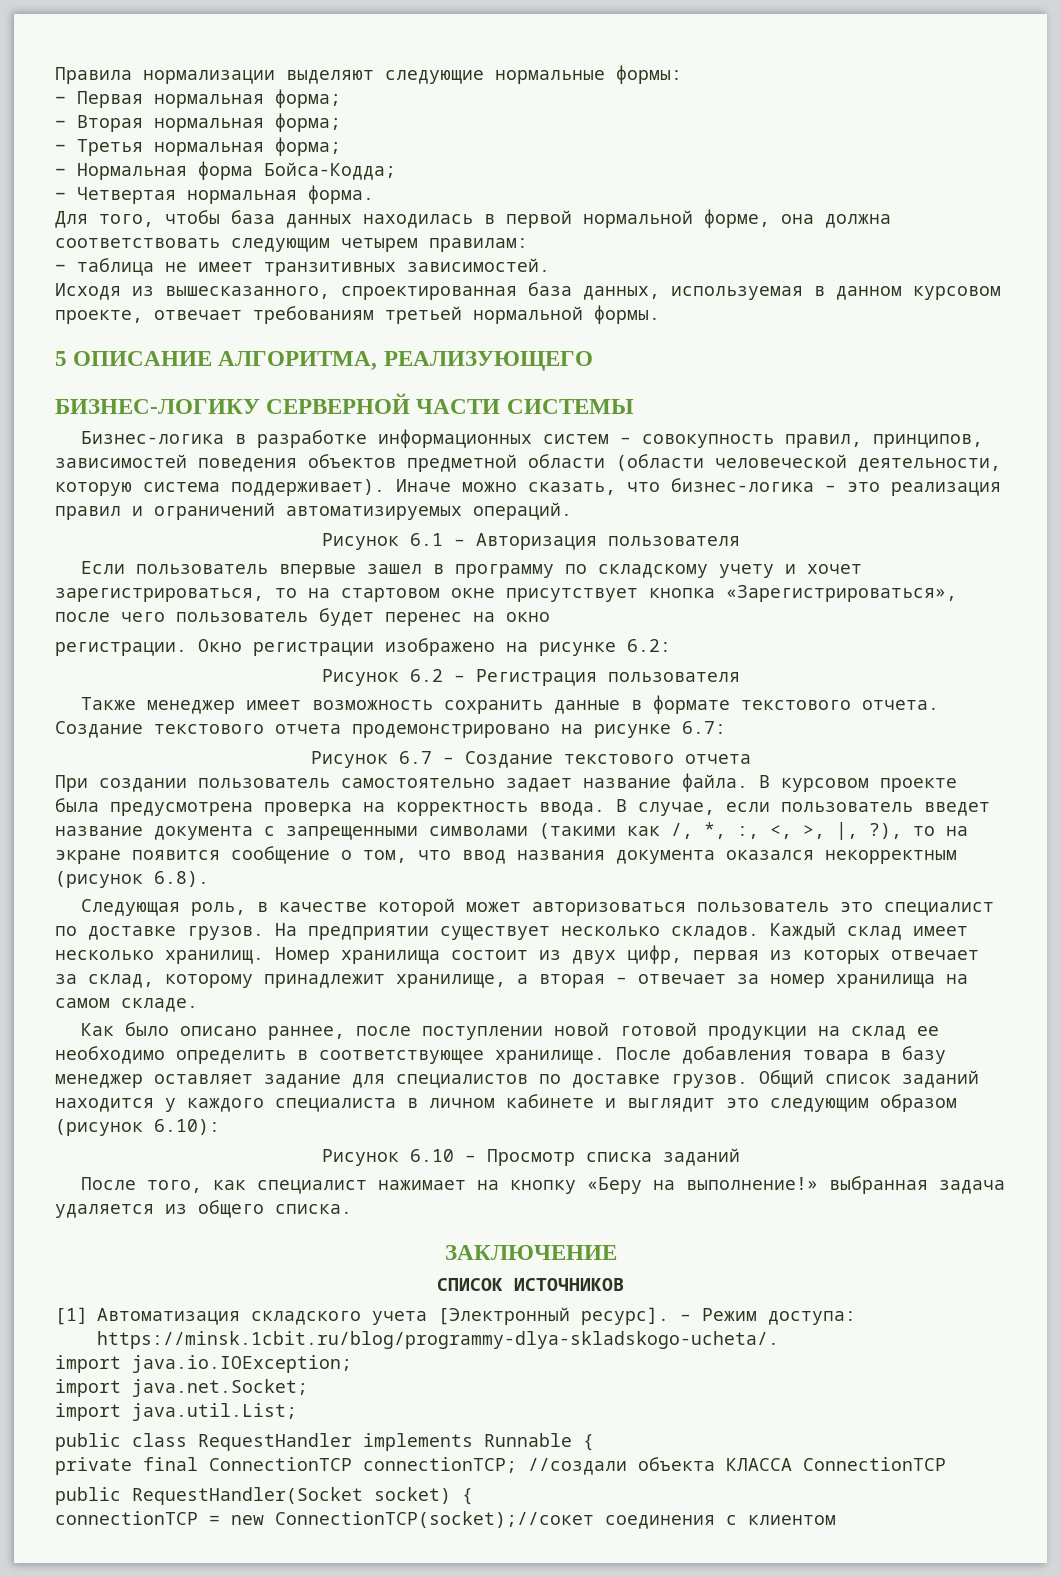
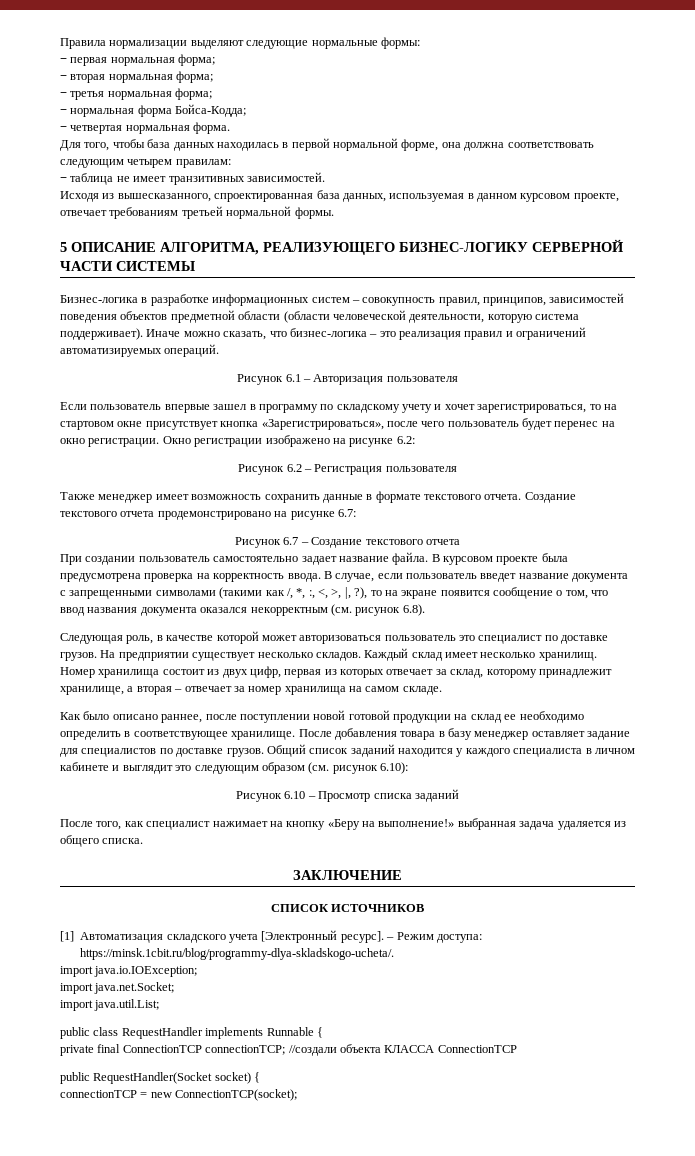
- − Первая нормальная форма;
- − Вторая нормальная форма;
- − Третья нормальная форма;
- − Нормальная форма Бойса-Кодда;
+ − первая нормальная форма;
+ − вторая нормальная форма;
+ − третья нормальная форма;
+ − нормальная форма Бойса-Кодда;
- − Четвертая нормальная форма.
+ − четвертая нормальная форма.
- 5 ОПИСАНИЕ АЛГОРИТМА, РЕАЛИЗУЮЩЕГО
- БИЗНЕС-ЛОГИКУ СЕРВЕРНОЙ ЧАСТИ СИСТЕМЫ
+ 5 ОПИСАНИЕ АЛГОРИТМА, РЕАЛИЗУЮЩЕГО БИЗНЕС-ЛОГИКУ СЕРВЕРНОЙ ЧАСТИ СИСТЕМЫ
- Если пользователь впервые зашел в программу по складскому учету и хочет зарегистрироваться, то на стартовом окне присутствует кнопка «Зарегистрироваться», после чего пользователь будет перенес на окно
- регистрации.
+ Если пользователь впервые зашел в программу по складскому учету и хочет зарегистрироваться, то на стартовом окне присутствует кнопка «Зарегистрироваться», после чего пользователь будет перенес на окно регистрации.
- В случае, если пользователь введет название документа с запрещенными символами (такими как /, *, :, <, >, |, ?), то на экране появится сообщение о том, что ввод названия документа оказался некорректным (рисунок 6.8).
+ В случае, если пользователь введет название документа с запрещенными символами (такими как /, *, :, <, >, |, ?), то на экране появится сообщение о том, что ввод названия документа оказался некорректным (см. рисунок 6.8).
- Общий список заданий находится у каждого специалиста в личном кабинете и выглядит это следующим образом (рисунок 6.10):
+ Общий список заданий находится у каждого специалиста в личном кабинете и выглядит это следующим образом (см. рисунок 6.10):
- connectionTCP = new ConnectionTCP(socket);//сокет соединения с клиентом
+ connectionTCP = new ConnectionTCP(socket);

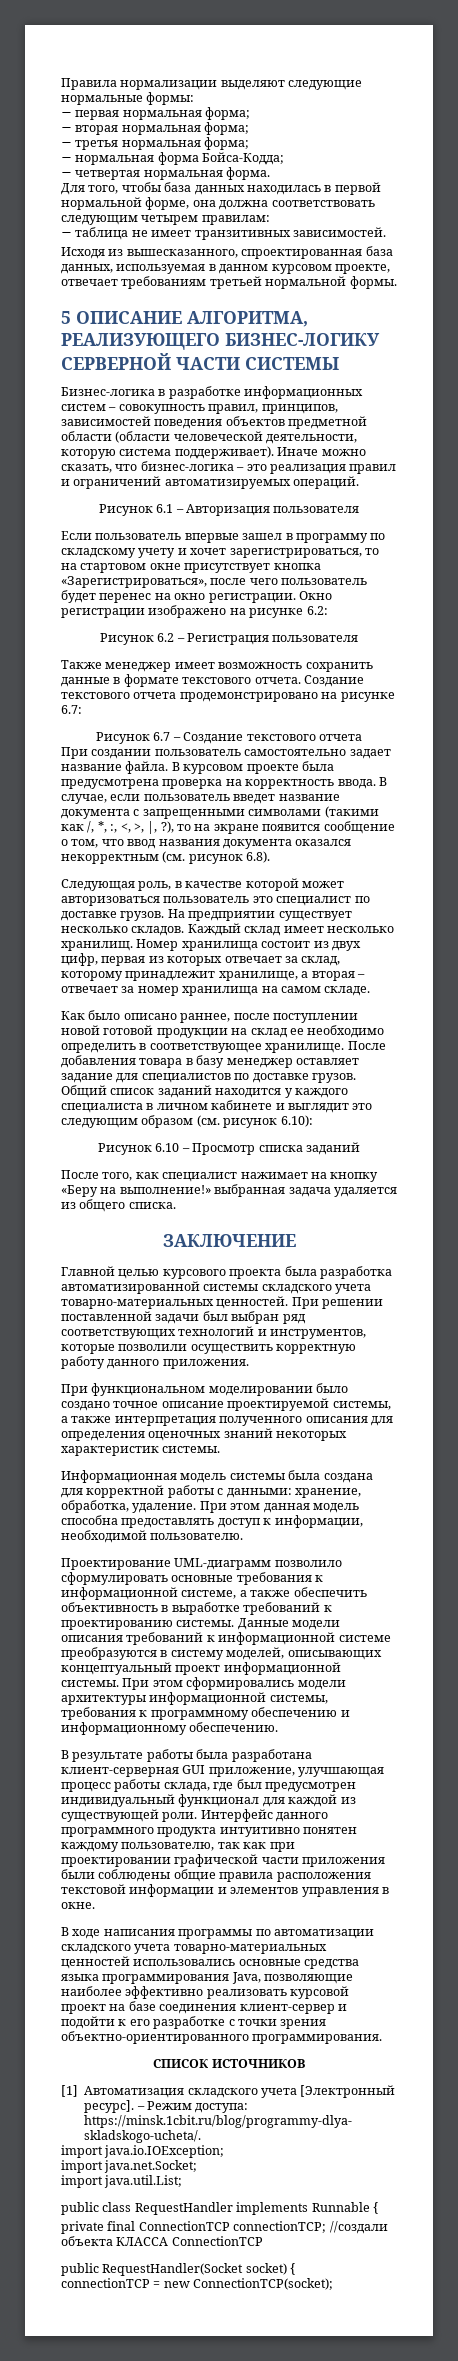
+ Главной целью курсового проекта была разработка автоматизированной системы складского учета товарно-материальных ценностей. При решении поставленной задачи был выбран ряд соответствующих технологий и инструментов, которые позволили осуществить корректную работу данного приложения.
+ При функциональном моделировании было создано точное описание проектируемой системы, а также интерпретация полученного описания для определения оценочных знаний некоторых характеристик системы.
+ Информационная модель системы была создана для корректной работы с данными: хранение, обработка, удаление. При этом данная модель способна предоставлять доступ к информации, необходимой пользователю.
+ Проектирование UML-диаграмм позволило сформулировать основные требования к информационной системе, а также обеспечить объективность в выработке требований к проектированию системы. Данные модели описания требований к информационной системе преобразуются в систему моделей, описывающих концептуальный проект информационной системы. При этом сформировались модели архитектуры информационной системы, требования к программному обеспечению и информационному обеспечению.
+ В результате работы была разработана клиент-серверная GUI приложение, улучшающая процесс работы склада, где был предусмотрен индивидуальный функционал для каждой из существующей роли. Интерфейс данного программного продукта интуитивно понятен каждому пользователю, так как при проектировании графической части приложения были соблюдены общие правила расположения текстовой информации и элементов управления в окне.
+ В ходе написания программы по автоматизации складского учета товарно-материальных ценностей использовались основные средства языка программирования Java, позволяющие наиболее эффективно реализовать курсовой проект на базе соединения клиент-сервер и подойти к его разработке с точки зрения объектно-ориентированного программирования.

